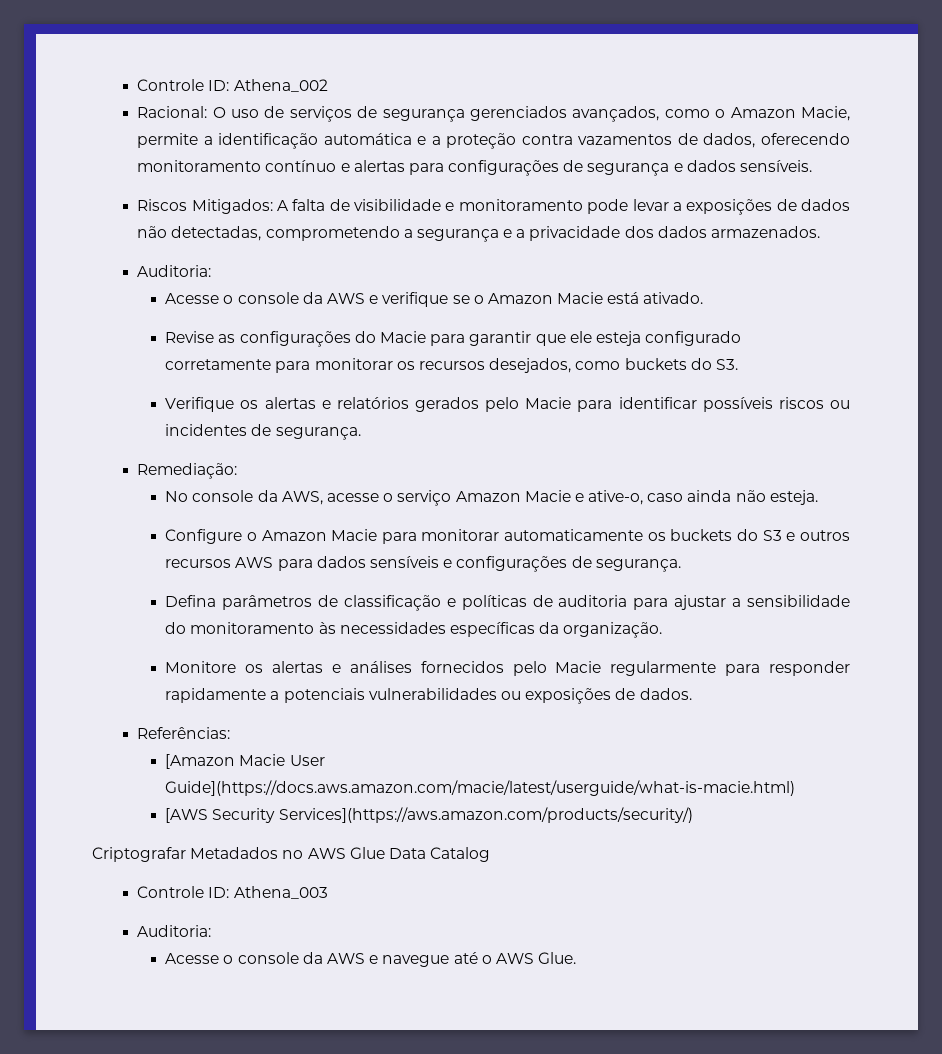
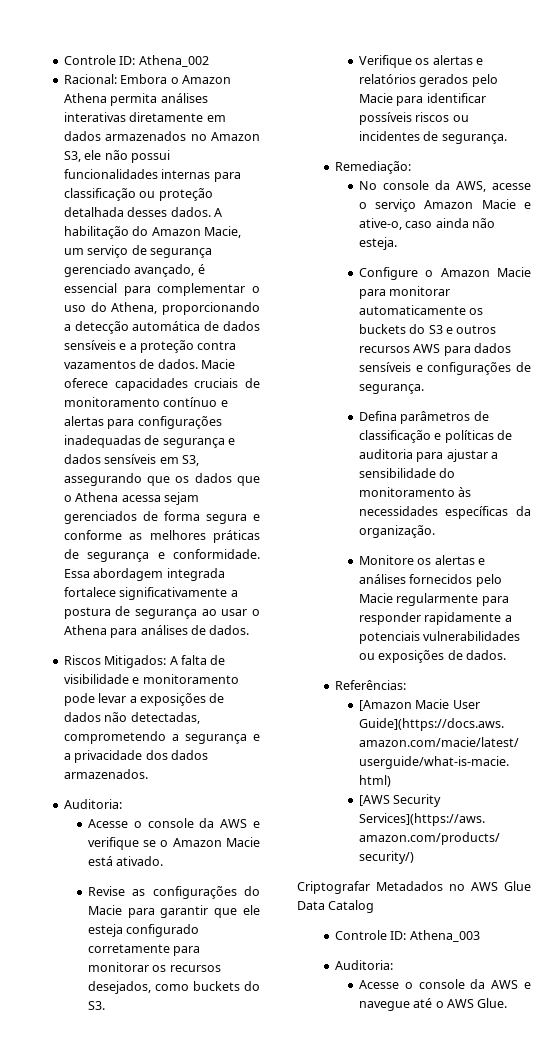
- Racional: O uso de serviços de segurança gerenciados avançados, como o Amazon Macie, permite a identificação automática e a proteção contra vazamentos de dados, oferecendo monitoramento contínuo e alertas para configurações de segurança e dados sensíveis.
+ Racional: Embora o Amazon Athena permita análises interativas diretamente em dados armazenados no Amazon S3, ele não possui funcionalidades internas para classificação ou proteção detalhada desses dados. A habilitação do Amazon Macie, um serviço de segurança gerenciado avançado, é essencial para complementar o uso do Athena, proporcionando a detecção automática de dados sensíveis e a proteção contra vazamentos de dados. Macie oferece capacidades cruciais de monitoramento contínuo e alertas para configurações inadequadas de segurança e dados sensíveis em S3, assegurando que os dados que o Athena acessa sejam gerenciados de forma segura e conforme as melhores práticas de segurança e conformidade. Essa abordagem integrada fortalece significativamente a postura de segurança ao usar o Athena para análises de dados.

